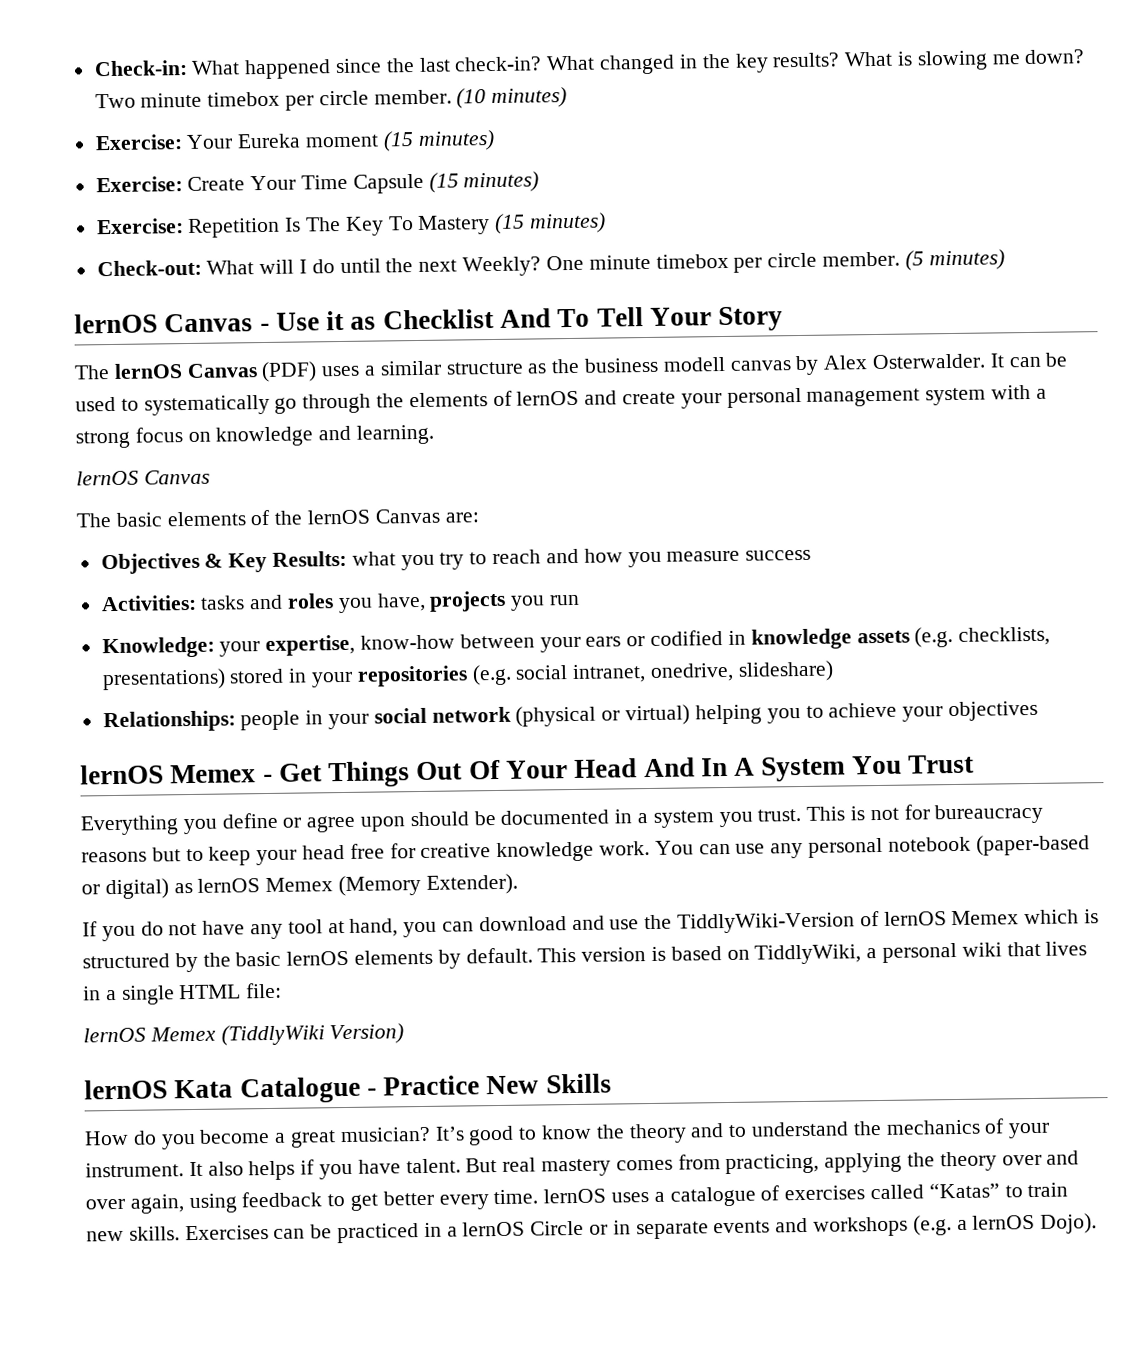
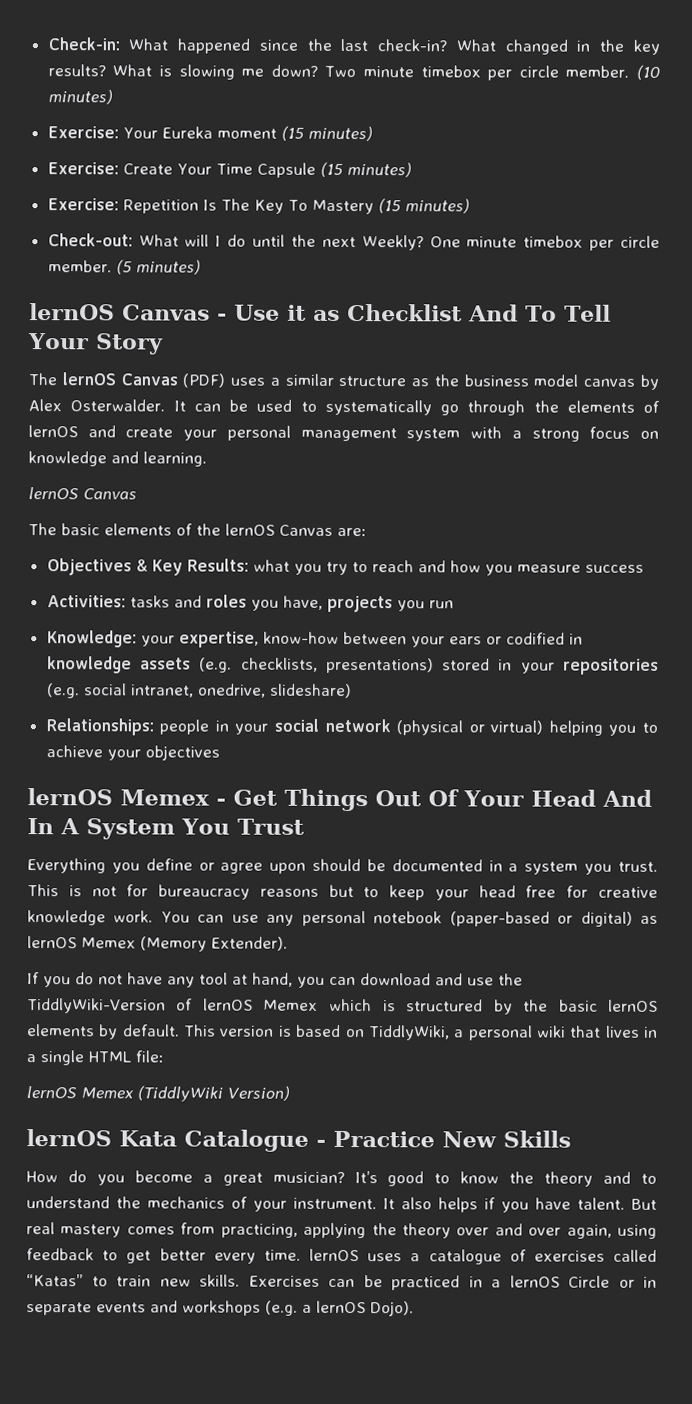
- The lernOS Canvas (PDF) uses a similar structure as the business modell canvas by Alex Osterwalder.
+ The lernOS Canvas (PDF) uses a similar structure as the business model canvas by Alex Osterwalder.

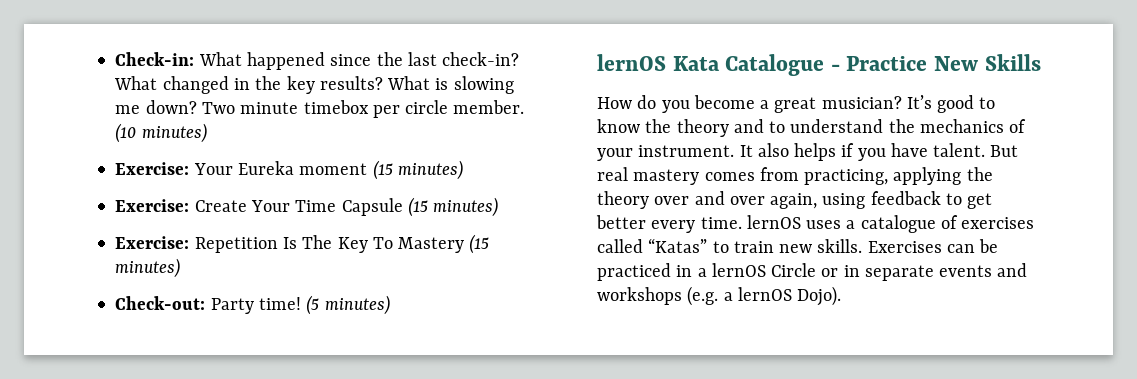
- Check-out: What will I do until the next Weekly? One minute timebox per circle member. (5 minutes)
- lernOS Canvas - Use it as Checklist And To Tell Your Story
- The lernOS Canvas (PDF) uses a similar structure as the business model canvas by Alex Osterwalder. It can be used to systematically go through the elements of lernOS and create your personal management system with a strong focus on knowledge and learning.
- lernOS Canvas
- The basic elements of the lernOS Canvas are:
- Objectives & Key Results: what you try to reach and how you measure success
- Activities: tasks and roles you have, projects you run
- Knowledge: your expertise, know-how between your ears or codified in knowledge assets (e.g. checklists, presentations) stored in your repositories (e.g. social intranet, onedrive, slideshare)
- Relationships: people in your social network (physical or virtual) helping you to achieve your objectives
- lernOS Memex - Get Things Out Of Your Head And In A System You Trust
- Everything you define or agree upon should be documented in a system you trust. This is not for bureaucracy reasons but to keep your head free for creative knowledge work. You can use any personal notebook (paper-based or digital) as lernOS Memex (Memory Extender).
- If you do not have any tool at hand, you can download and use the TiddlyWiki-Version of lernOS Memex which is structured by the basic lernOS elements by default. This version is based on TiddlyWiki, a personal wiki that lives in a single HTML file:
- lernOS Memex (TiddlyWiki Version)
+ Check-out: Party time! (5 minutes)

